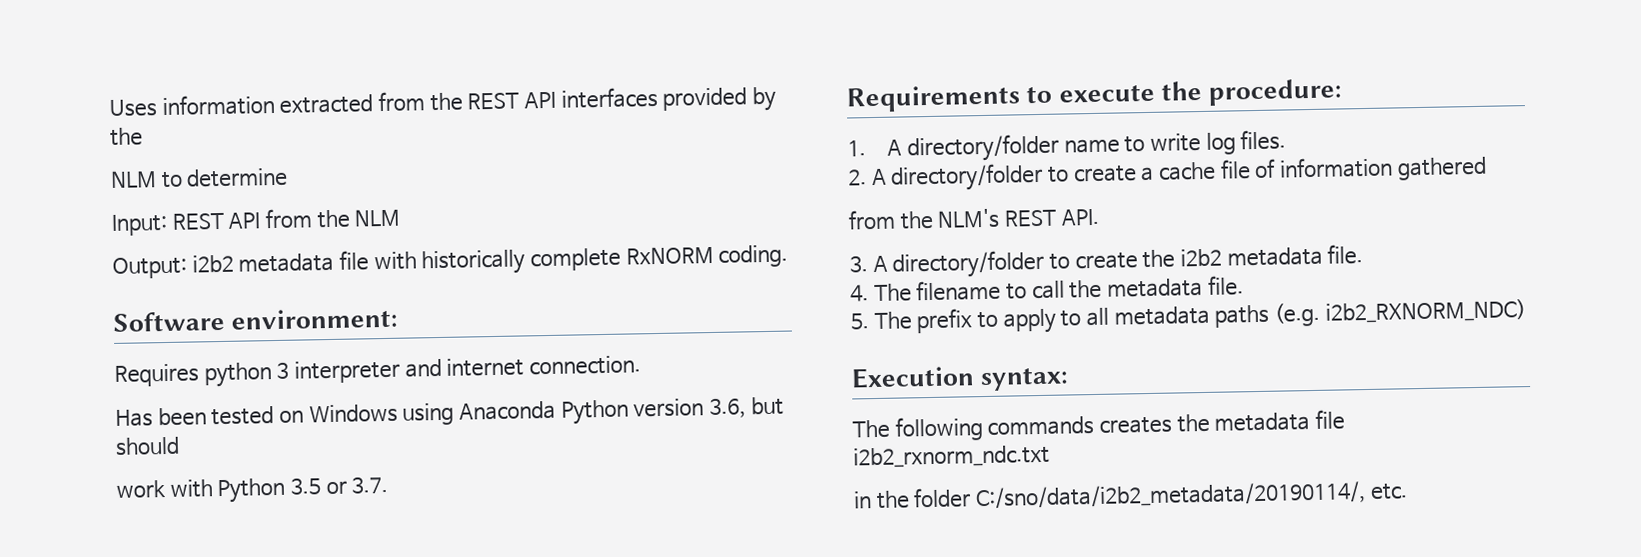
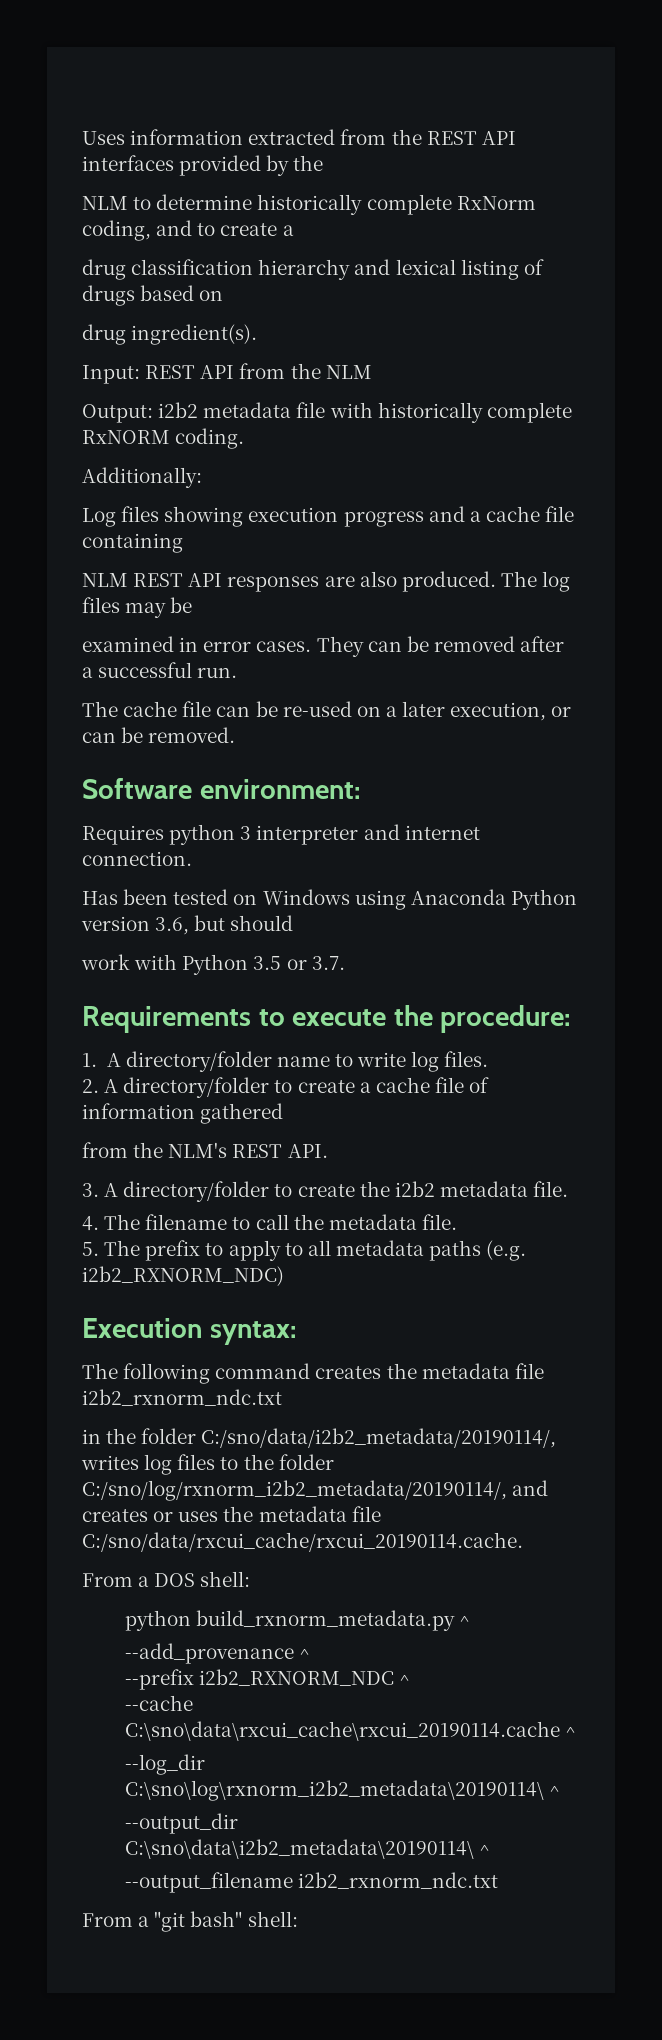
- NLM to determine
+ NLM to determine historically complete RxNorm coding, and to create a
+ drug classification hierarchy and lexical listing of drugs based on
+ drug ingredient(s).
+ Additionally:
+ Log files showing execution progress and a cache file containing
+ NLM REST API responses are also produced. The log files may be
+ examined in error cases. They can be removed after a successful run.
+ The cache file can be re-used on a later execution, or can be removed.
- The following commands creates the metadata file i2b2_rxnorm_ndc.txt
+ The following command creates the metadata file i2b2_rxnorm_ndc.txt
- in the folder C:/sno/data/i2b2_metadata/20190114/, etc.
+ in the folder C:/sno/data/i2b2_metadata/20190114/, writes log files to the folder C:/sno/log/rxnorm_i2b2_metadata/20190114/, and creates or uses the metadata file C:/sno/data/rxcui_cache/rxcui_20190114.cache.
+ From a DOS shell:
+ python build_rxnorm_metadata.py ^
+ --add_provenance ^
+ --prefix i2b2_RXNORM_NDC ^
+ --cache C:\sno\data\rxcui_cache\rxcui_20190114.cache ^
+ --log_dir C:\sno\log\rxnorm_i2b2_metadata\20190114\ ^
+ --output_dir C:\sno\data\i2b2_metadata\20190114\ ^
+ --output_filename i2b2_rxnorm_ndc.txt
+ From a "git bash" shell:

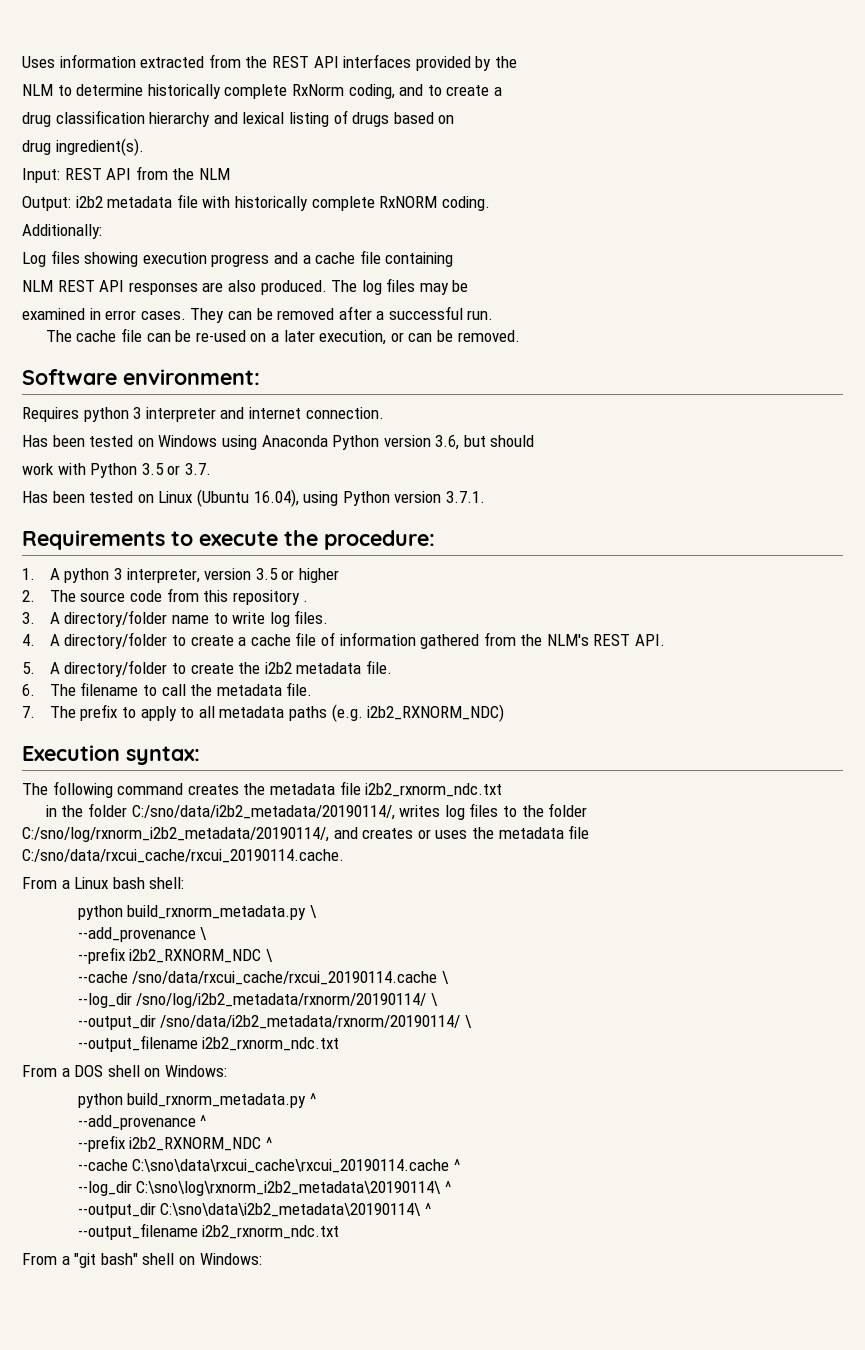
+ Has been tested on Linux (Ubuntu 16.04), using Python version 3.7.1.
- 1. A directory/folder name to write log files.
+ 1. A python 3 interpreter, version 3.5 or higher
+ 2. The source code from this repository .
+ 3. A directory/folder name to write log files.
- 2. A directory/folder to create a cache file of information gathered
- from the NLM's REST API.
+ 4. A directory/folder to create a cache file of information gathered from the NLM's REST API.
- 3. A directory/folder to create the i2b2 metadata file.
+ 5. A directory/folder to create the i2b2 metadata file.
- 4. The filename to call the metadata file.
+ 6. The filename to call the metadata file.
- 5. The prefix to apply to all metadata paths (e.g. i2b2_RXNORM_NDC)
+ 7. The prefix to apply to all metadata paths (e.g. i2b2_RXNORM_NDC)
+ From a Linux bash shell:
+ python build_rxnorm_metadata.py \
+ --add_provenance \
+ --prefix i2b2_RXNORM_NDC \
+ --cache /sno/data/rxcui_cache/rxcui_20190114.cache \
+ --log_dir /sno/log/i2b2_metadata/rxnorm/20190114/ \
+ --output_dir /sno/data/i2b2_metadata/rxnorm/20190114/ \
+ --output_filename i2b2_rxnorm_ndc.txt
- From a DOS shell:
+ From a DOS shell on Windows:
- From a "git bash" shell:
+ From a "git bash" shell on Windows:

